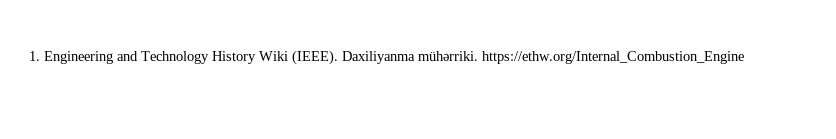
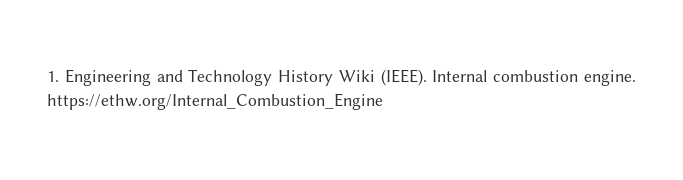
- Daxiliyanma mühərriki. https://ethw.org/Internal_Combustion_Engine
+ Internal combustion engine. https://ethw.org/Internal_Combustion_Engine

